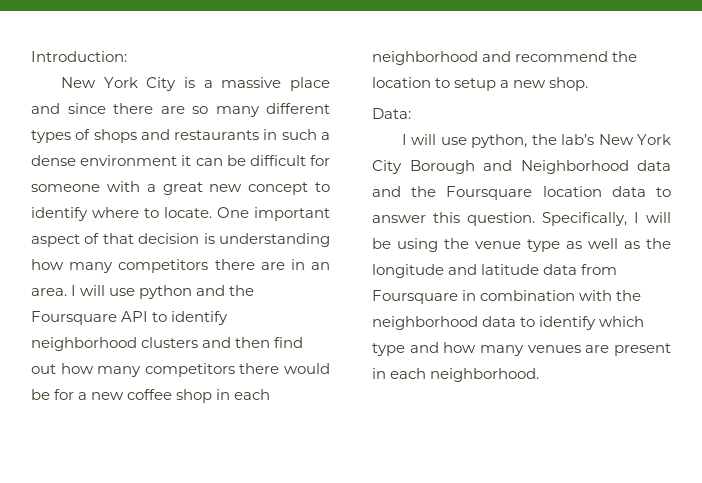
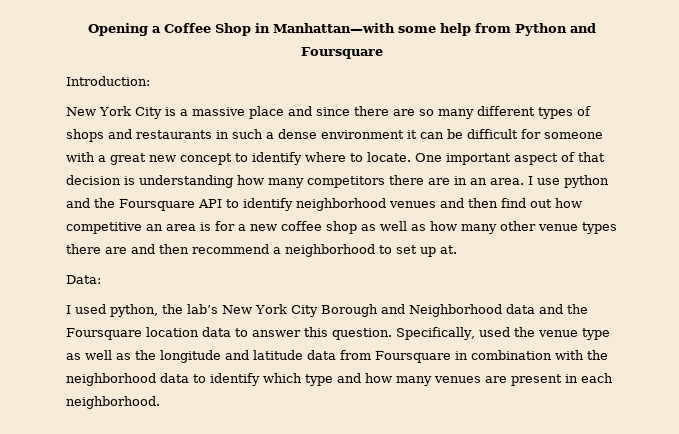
+ Opening a Coffee Shop in Manhattan—with some help from Python and Foursquare
- I will use python and the Foursquare API to identify neighborhood clusters and then find out how many competitors there would be for a new coffee shop in each neighborhood and recommend the location to setup a new shop.
+ I use python and the Foursquare API to identify neighborhood venues and then find out how competitive an area is for a new coffee shop as well as how many other venue types there are and then recommend a neighborhood to set up at.
- I will use python, the lab’s New York City Borough and Neighborhood data and the Foursquare location data to answer this question.
+ I used python, the lab’s New York City Borough and Neighborhood data and the Foursquare location data to answer this question.
- Specifically, I will be using the venue type as well as the longitude and latitude data from Foursquare in combination with the neighborhood data to identify which type and how many venues are present in each neighborhood.
+ Specifically, used the venue type as well as the longitude and latitude data from Foursquare in combination with the neighborhood data to identify which type and how many venues are present in each neighborhood.

